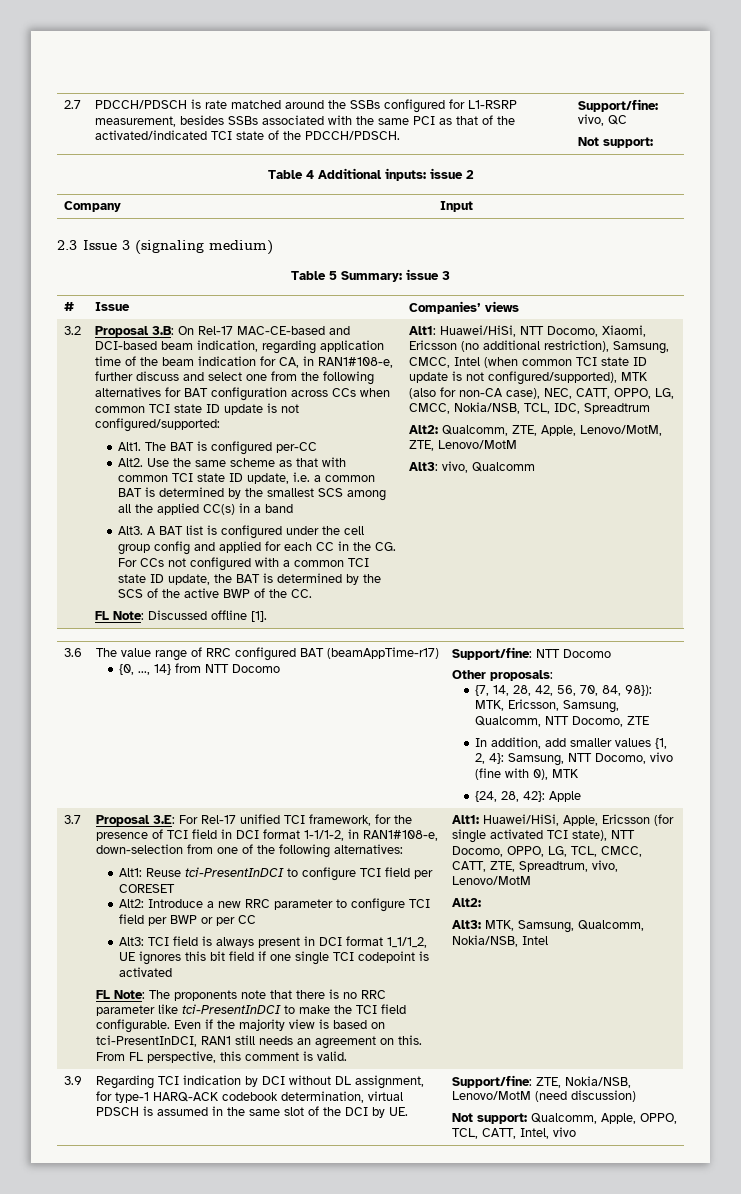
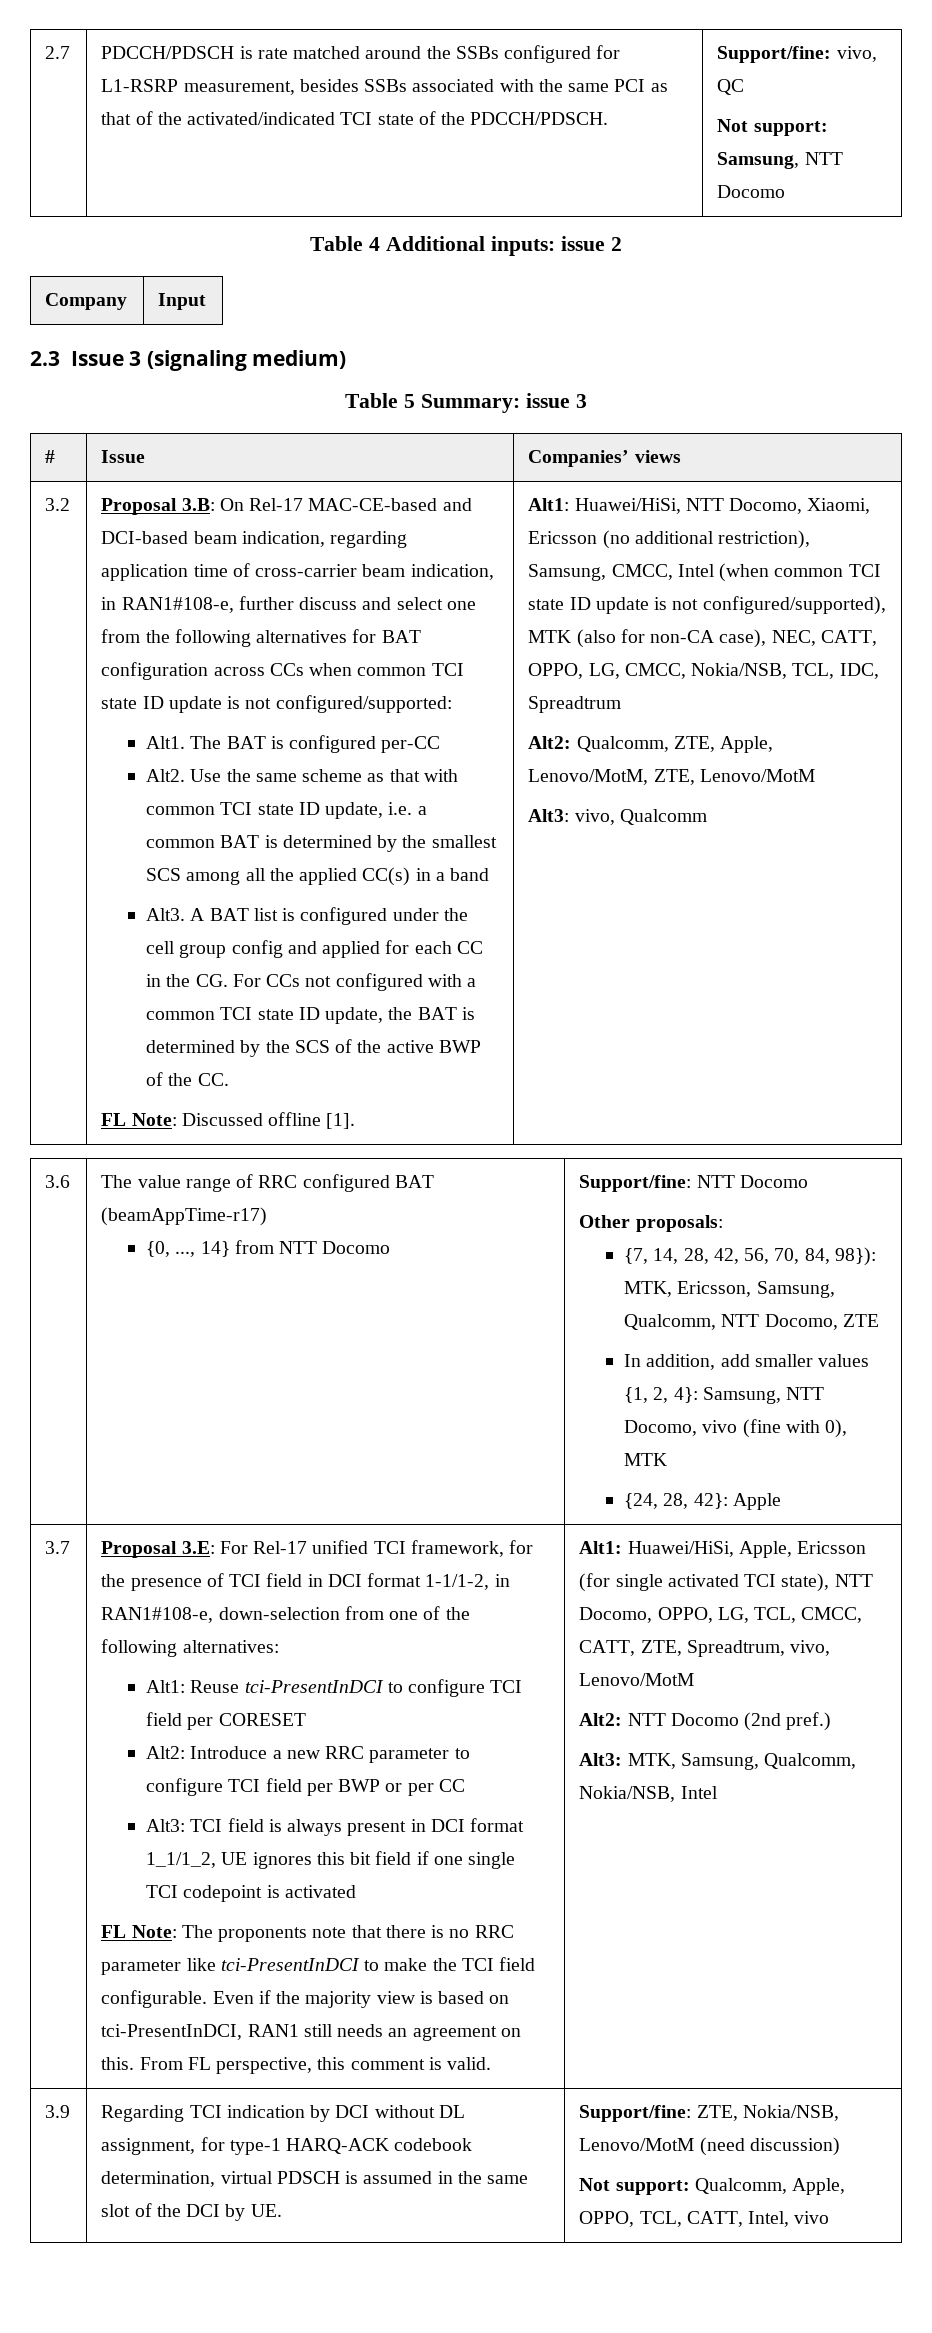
  2.7 | PDCCH/PDSCH is rate matched around the SSBs configured for L1-RSRP measurement, besides SSBs associated with the same PCI as that of the activated/indicated TCI state of the PDCCH/PDSCH. | Support/fine: vivo, QC
- Not support:
+ Not support: Samsung, NTT Docomo
- Proposal 3.B: On Rel-17 MAC-CE-based and DCI-based beam indication, regarding application time of the beam indication for CA, in RAN1#108-e, further discuss and select one from the following alternatives for BAT configuration across CCs when common TCI state ID update is not configured/supported:
+ Proposal 3.B: On Rel-17 MAC-CE-based and DCI-based beam indication, regarding application time of cross-carrier beam indication, in RAN1#108-e, further discuss and select one from the following alternatives for BAT configuration across CCs when common TCI state ID update is not configured/supported:
  Alt1: Huawei/HiSi, Apple, Ericsson (for single activated TCI state), NTT Docomo, OPPO, LG, TCL, CMCC, CATT, ZTE, Spreadtrum, vivo, Lenovo/MotM
- Alt2:
+ Alt2: NTT Docomo (2nd pref.)

